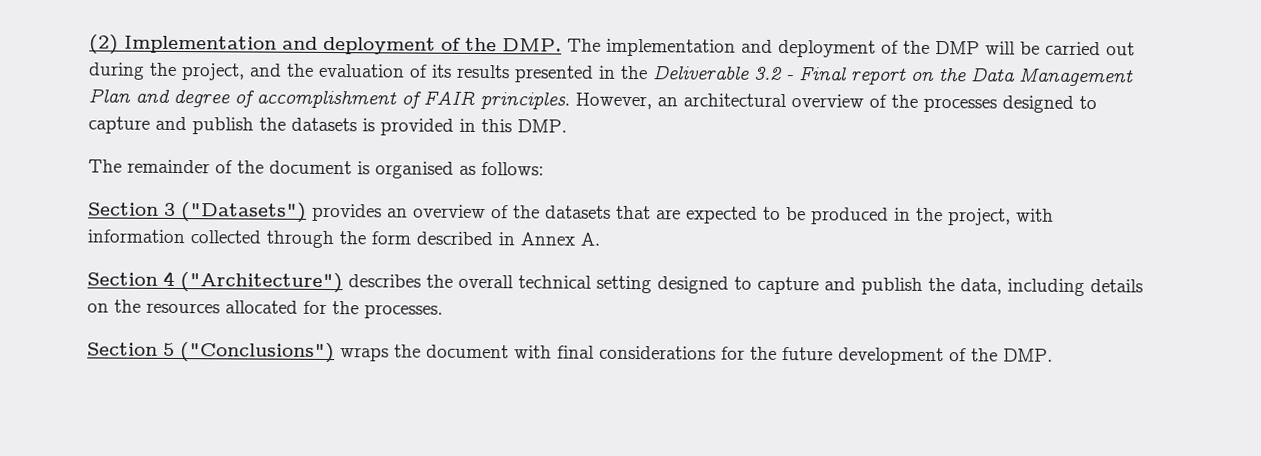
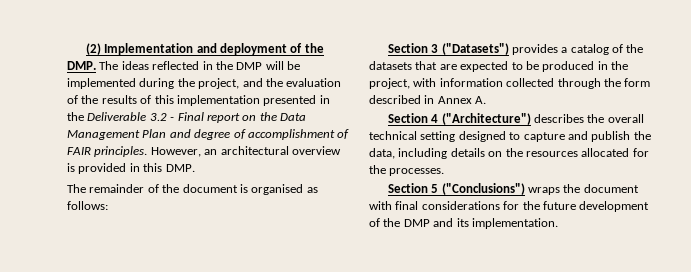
- (2) Implementation and deployment of the DMP. The implementation and deployment of the DMP will be carried out during the project, and the evaluation of its results presented in the Deliverable 3.2 - Final report on the Data Management Plan and degree of accomplishment of FAIR principles.
+ (2) Implementation and deployment of the DMP. The ideas reflected in the DMP will be implemented during the project, and the evaluation of the results of this implementation presented in the Deliverable 3.2 - Final report on the Data Management Plan and degree of accomplishment of FAIR principles.
- However, an architectural overview of the processes designed to capture and publish the datasets is provided in this DMP.
+ However, an architectural overview is provided in this DMP.
- Section 3 ("Datasets") provides an overview of the datasets that are expected to be produced in the project, with information collected through the form described in Annex A.
+ Section 3 ("Datasets") provides a catalog of the datasets that are expected to be produced in the project, with information collected through the form described in Annex A.
- Section 5 ("Conclusions") wraps the document with final considerations for the future development of the DMP.
+ Section 5 ("Conclusions") wraps the document with final considerations for the future development of the DMP and its implementation.

